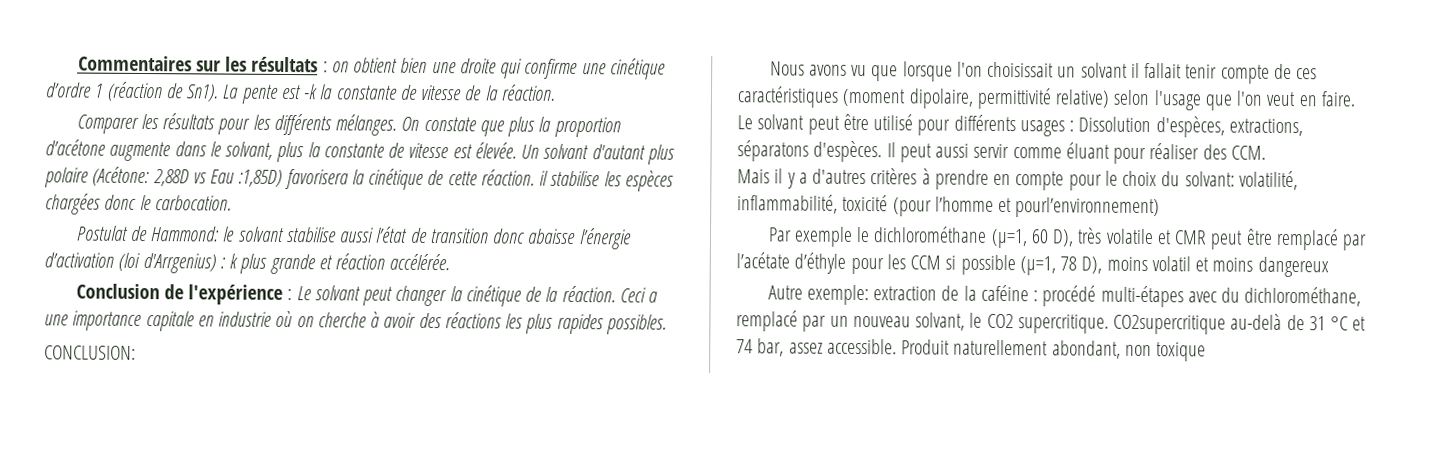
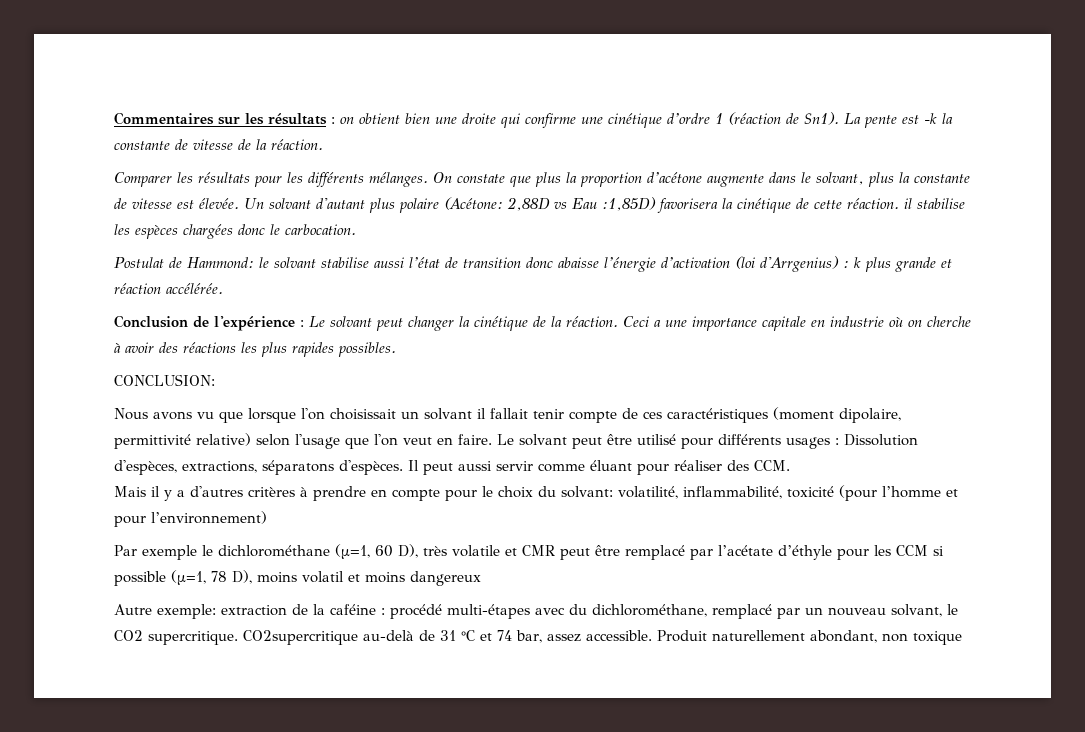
- Mais il y a d'autres critères à prendre en compte pour le choix du solvant: volatilité, inflammabilité, toxicité (pour l’homme et pourl’environnement)
+ Mais il y a d'autres critères à prendre en compte pour le choix du solvant: volatilité, inflammabilité, toxicité (pour l’homme et pour l’environnement)

